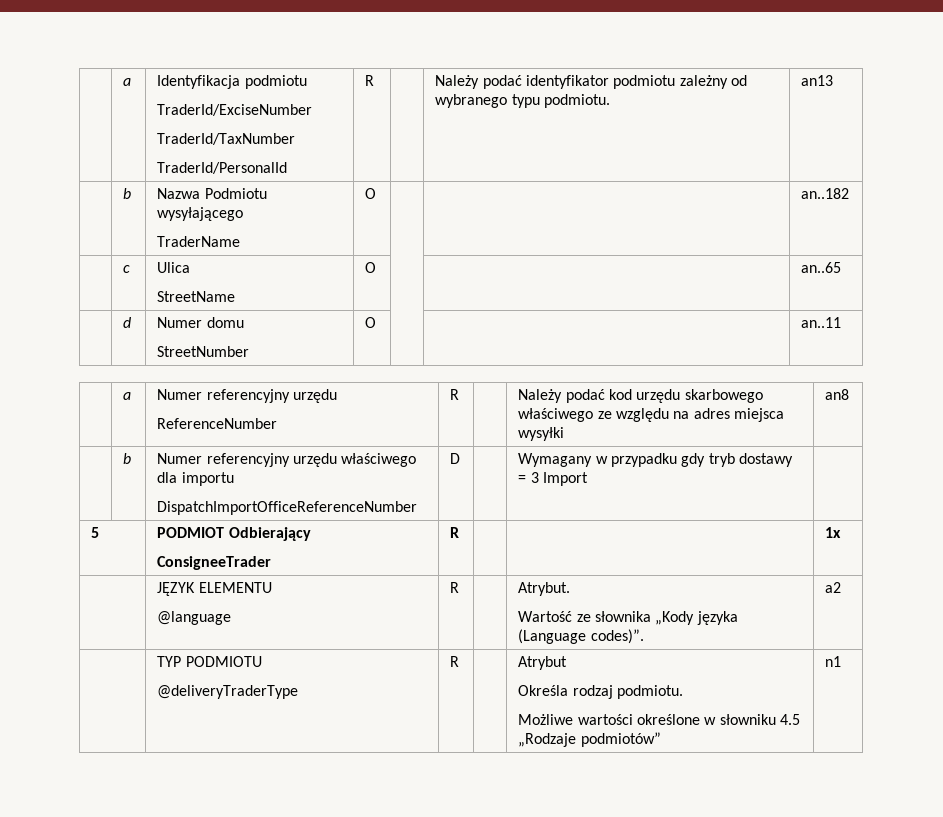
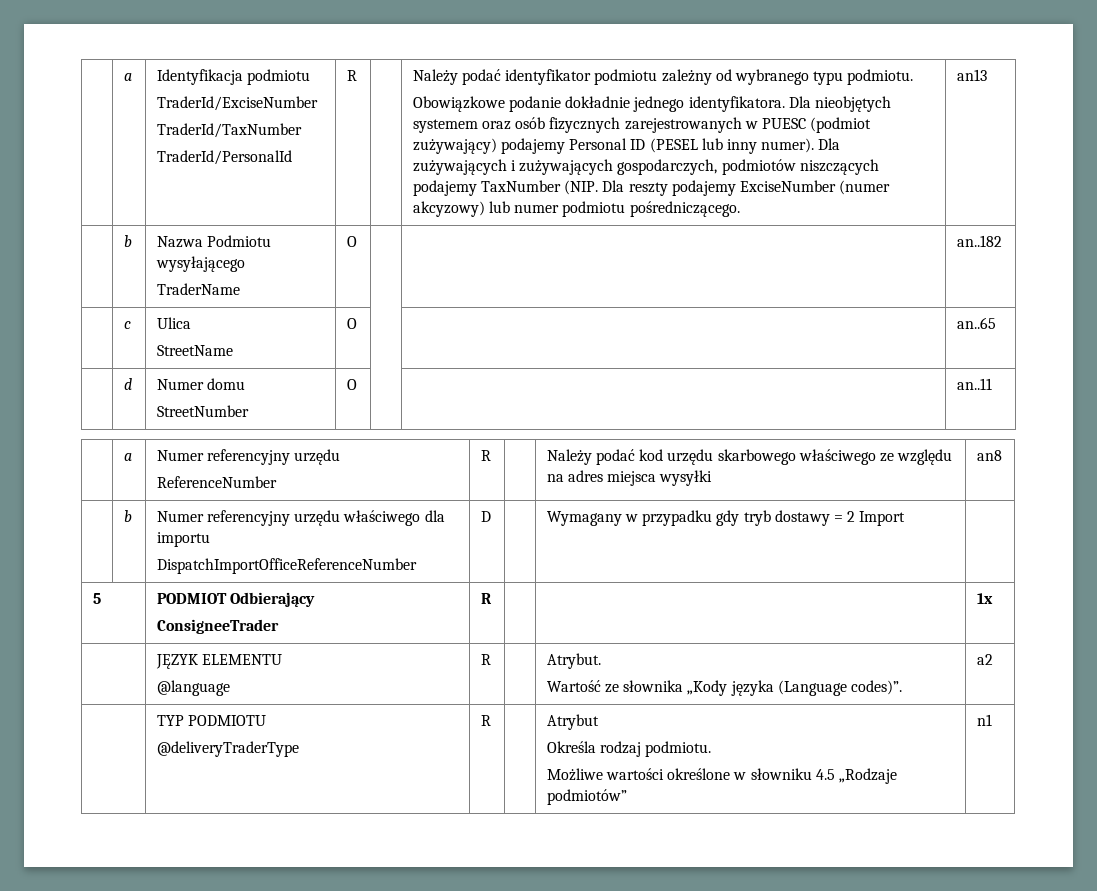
+ Obowiązkowe podanie dokładnie jednego identyfikatora. Dla nieobjętych systemem oraz osób fizycznych zarejestrowanych w PUESC (podmiot zużywający) podajemy Personal ID (PESEL lub inny numer). Dla zużywających i zużywających gospodarczych, podmiotów niszczących podajemy TaxNumber (NIP. Dla reszty podajemy ExciseNumber (numer akcyzowy) lub numer podmiotu pośredniczącego.
  | b | Numer referencyjny urzędu właściwego dla importu
- DispatchImportOfficeReferenceNumber | D | | Wymagany w przypadku gdy tryb dostawy = 3 Import |
+ DispatchImportOfficeReferenceNumber | D | | Wymagany w przypadku gdy tryb dostawy = 2 Import |

